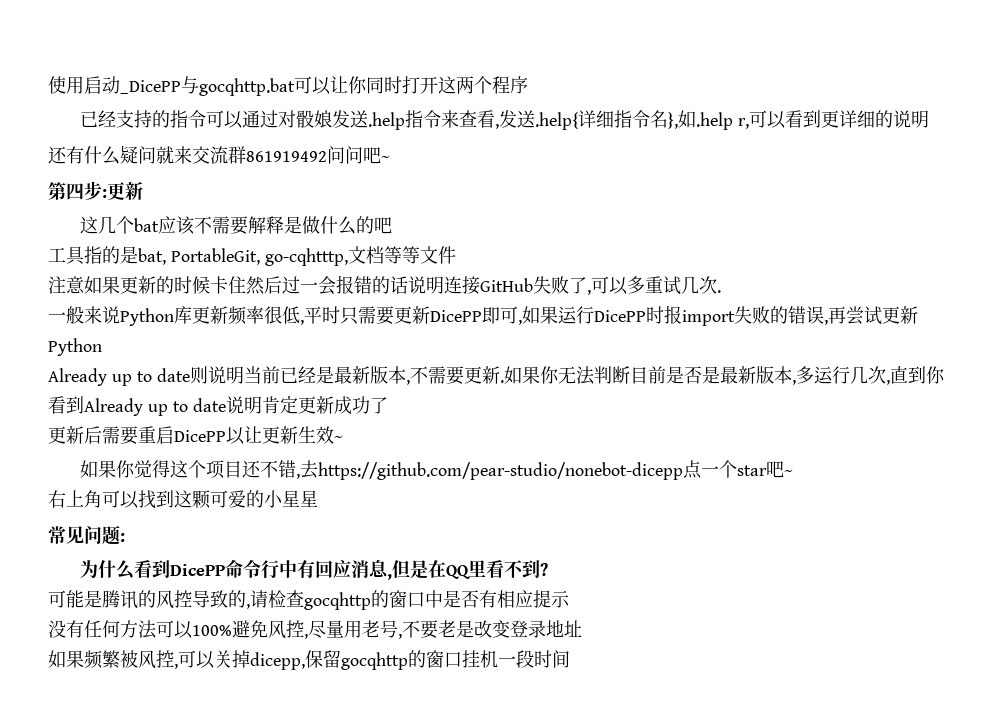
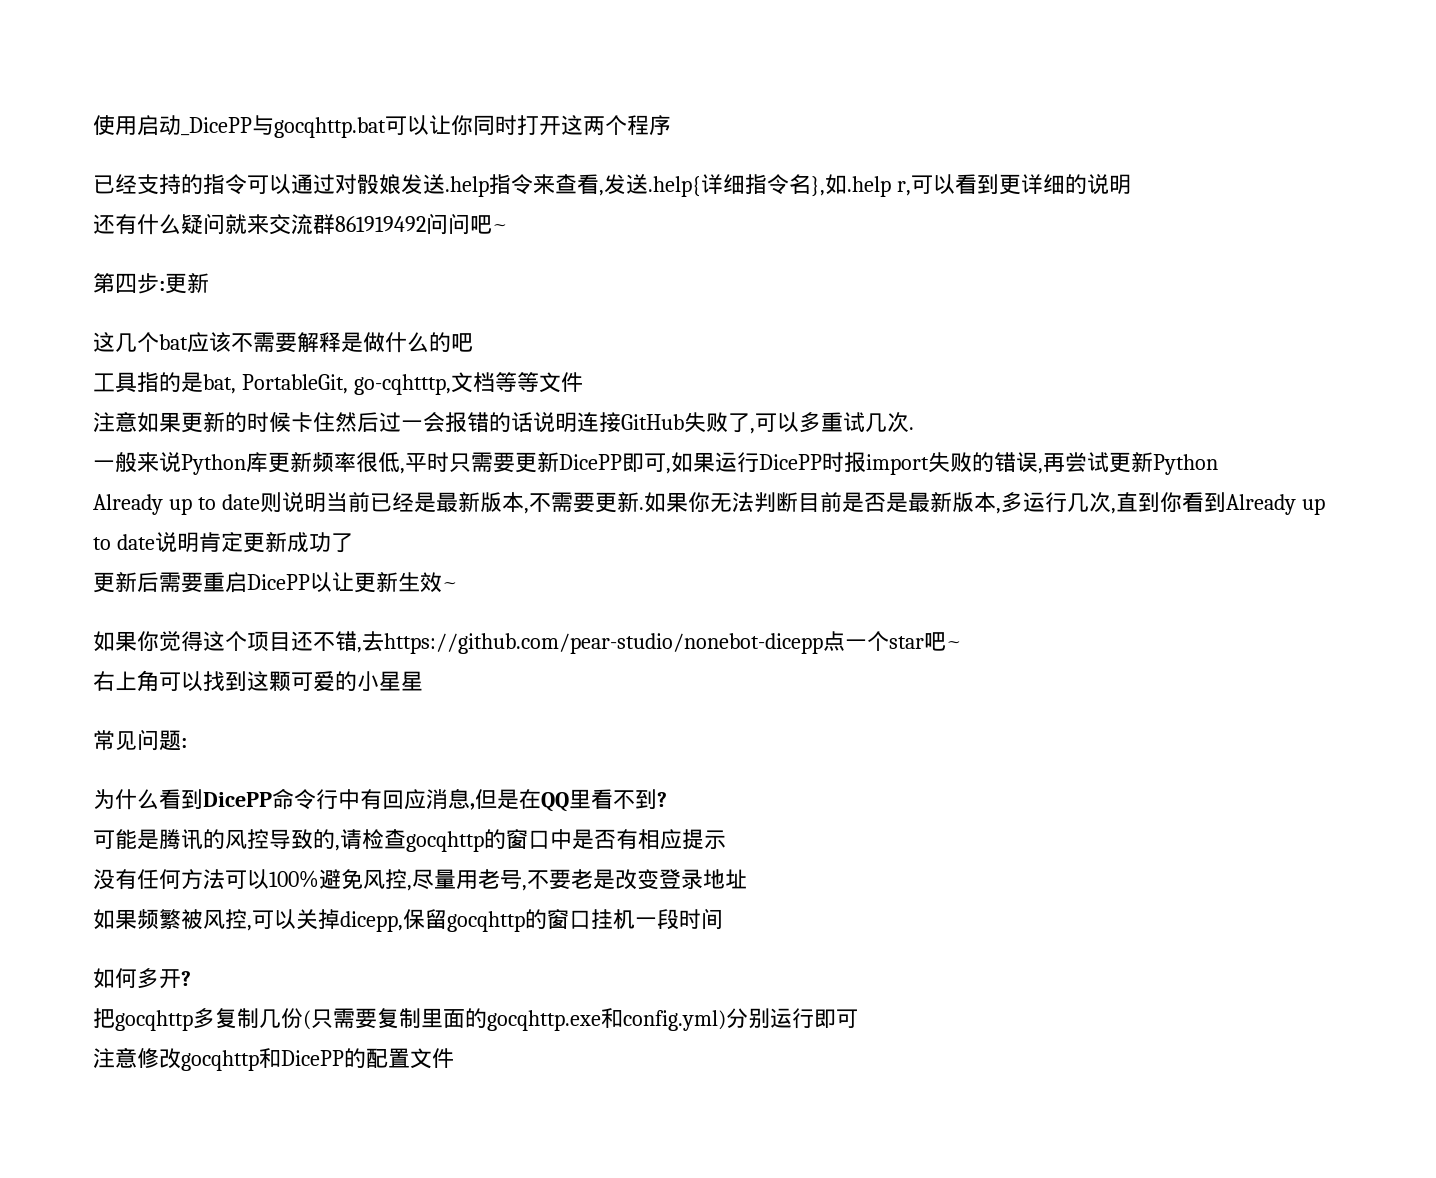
+ 如何多开?
+ 把gocqhttp多复制几份(只需要复制里面的gocqhttp.exe和config.yml)分别运行即可
+ 注意修改gocqhttp和DicePP的配置文件

